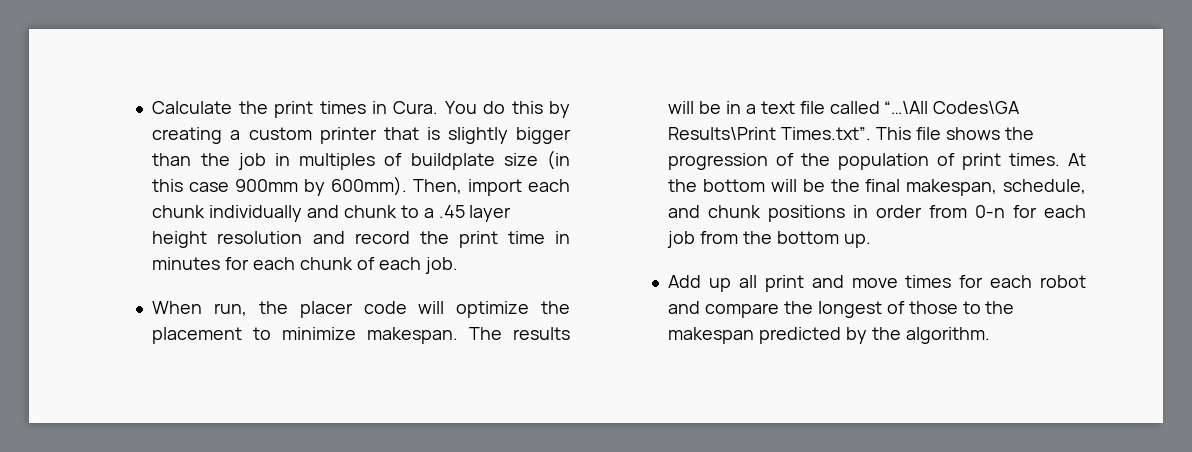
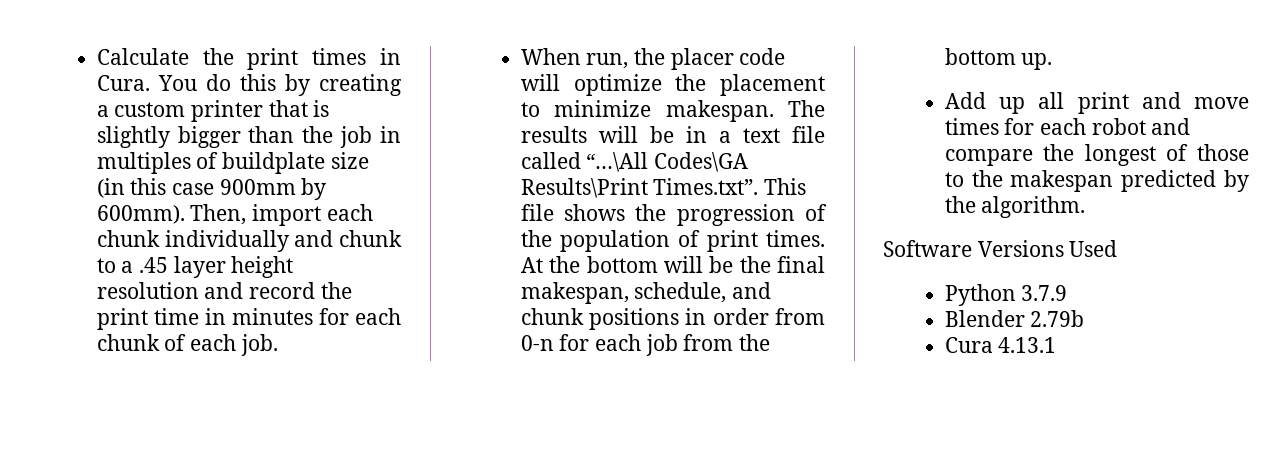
+ Software Versions Used
+ Python 3.7.9
+ Blender 2.79b
+ Cura 4.13.1

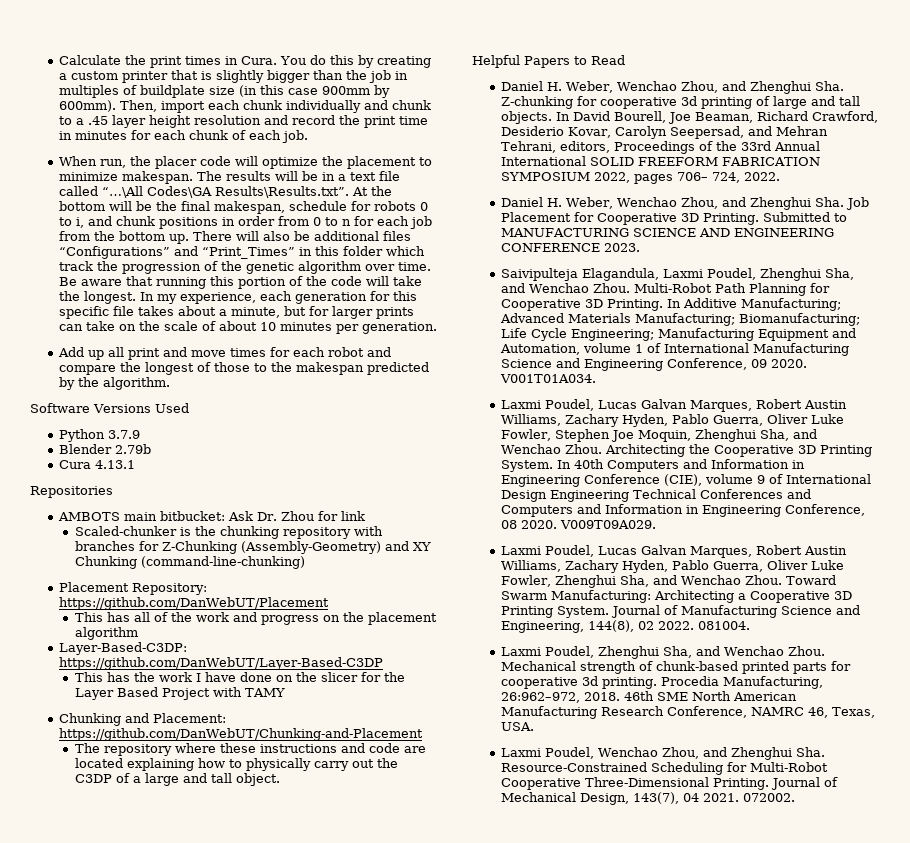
- The results will be in a text file called “…\All Codes\GA Results\Print Times.txt”. This file shows the progression of the population of print times. At the bottom will be the final makespan, schedule, and chunk positions in order from 0-n for each job from the bottom up.
+ The results will be in a text file called “…\All Codes\GA Results\Results.txt”. At the bottom will be the final makespan, schedule for robots 0 to i, and chunk positions in order from 0 to n for each job from the bottom up. There will also be additional files “Configurations” and “Print_Times” in this folder which track the progression of the genetic algorithm over time. Be aware that running this portion of the code will take the longest. In my experience, each generation for this specific file takes about a minute, but for larger prints can take on the scale of about 10 minutes per generation.
+ Repositories
+ AMBOTS main bitbucket: Ask Dr. Zhou for link
+ Scaled-chunker is the chunking repository with branches for Z-Chunking (Assembly-Geometry) and XY Chunking (command-line-chunking)
+ Placement Repository: https://github.com/DanWebUT/Placement
+ This has all of the work and progress on the placement algorithm
+ Layer-Based-C3DP: https://github.com/DanWebUT/Layer-Based-C3DP
+ This has the work I have done on the slicer for the Layer Based Project with TAMY
+ Chunking and Placement: https://github.com/DanWebUT/Chunking-and-Placement
+ The repository where these instructions and code are located explaining how to physically carry out the C3DP of a large and tall object.
+ Helpful Papers to Read
+ Daniel H. Weber, Wenchao Zhou, and Zhenghui Sha. Z-chunking for cooperative 3d printing of large and tall objects. In David Bourell, Joe Beaman, Richard Crawford, Desiderio Kovar, Carolyn Seepersad, and Mehran Tehrani, editors, Proceedings of the 33rd Annual International SOLID FREEFORM FABRICATION SYMPOSIUM 2022, pages 706– 724, 2022.
+ Daniel H. Weber, Wenchao Zhou, and Zhenghui Sha. Job Placement for Cooperative 3D Printing. Submitted to MANUFACTURING SCIENCE AND ENGINEERING CONFERENCE 2023.
+ Saivipulteja Elagandula, Laxmi Poudel, Zhenghui Sha, and Wenchao Zhou. Multi-Robot Path Planning for Cooperative 3D Printing. In Additive Manufacturing; Advanced Materials Manufacturing; Biomanufacturing; Life Cycle Engineering; Manufacturing Equipment and Automation, volume 1 of International Manufacturing Science and Engineering Conference, 09 2020. V001T01A034.
+ Laxmi Poudel, Lucas Galvan Marques, Robert Austin Williams, Zachary Hyden, Pablo Guerra, Oliver Luke Fowler, Stephen Joe Moquin, Zhenghui Sha, and Wenchao Zhou. Architecting the Cooperative 3D Printing System. In 40th Computers and Information in Engineering Conference (CIE), volume 9 of International Design Engineering Technical Conferences and Computers and Information in Engineering Conference, 08 2020. V009T09A029.
+ Laxmi Poudel, Lucas Galvan Marques, Robert Austin Williams, Zachary Hyden, Pablo Guerra, Oliver Luke Fowler, Zhenghui Sha, and Wenchao Zhou. Toward Swarm Manufacturing: Architecting a Cooperative 3D Printing System. Journal of Manufacturing Science and Engineering, 144(8), 02 2022. 081004.
+ Laxmi Poudel, Zhenghui Sha, and Wenchao Zhou. Mechanical strength of chunk-based printed parts for cooperative 3d printing. Procedia Manufacturing, 26:962–972, 2018. 46th SME North American Manufacturing Research Conference, NAMRC 46, Texas, USA.
+ Laxmi Poudel, Wenchao Zhou, and Zhenghui Sha. Resource-Constrained Scheduling for Multi-Robot Cooperative Three-Dimensional Printing. Journal of Mechanical Design, 143(7), 04 2021. 072002.

